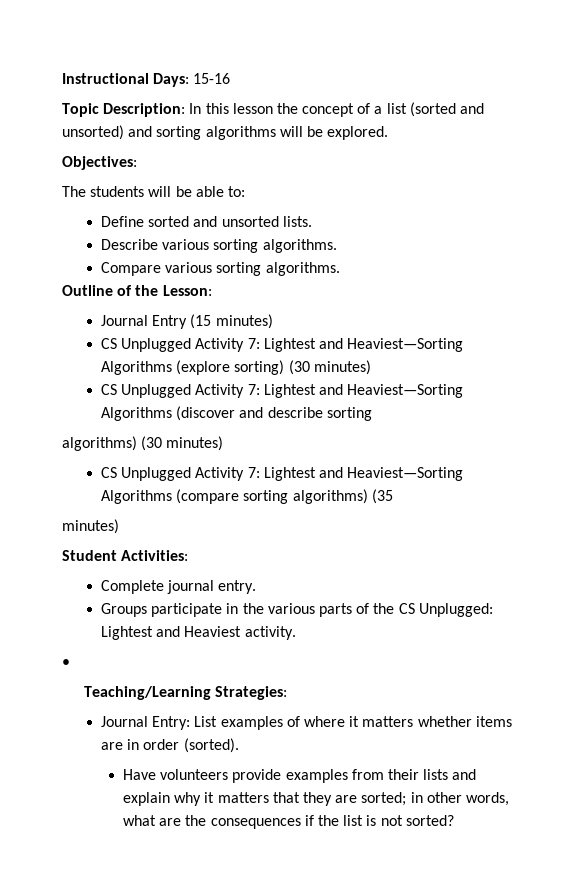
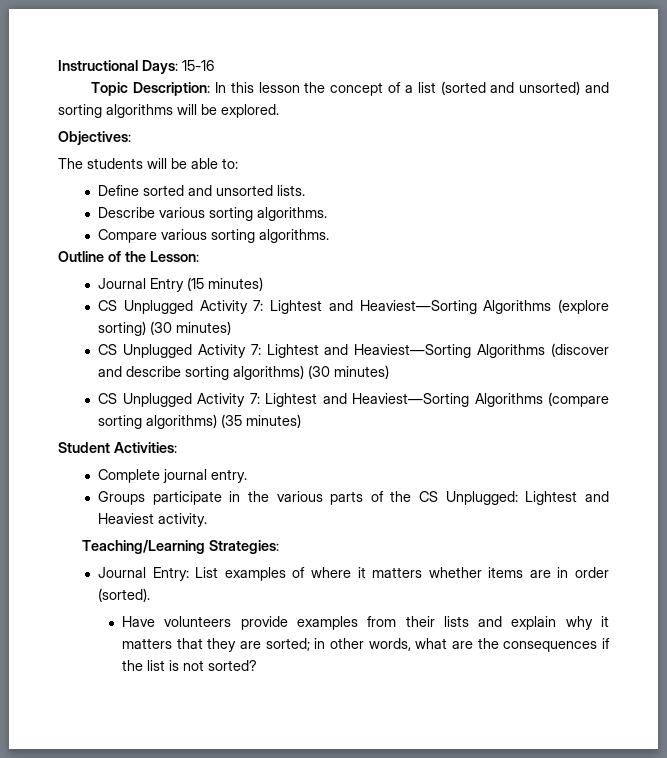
- CS Unplugged Activity 7: Lightest and Heaviest—Sorting Algorithms (discover and describe sorting
- algorithms) (30 minutes)
+ CS Unplugged Activity 7: Lightest and Heaviest—Sorting Algorithms (discover and describe sorting algorithms) (30 minutes)
- CS Unplugged Activity 7: Lightest and Heaviest—Sorting Algorithms (compare sorting algorithms) (35
- minutes)
+ CS Unplugged Activity 7: Lightest and Heaviest—Sorting Algorithms (compare sorting algorithms) (35 minutes)
- •

